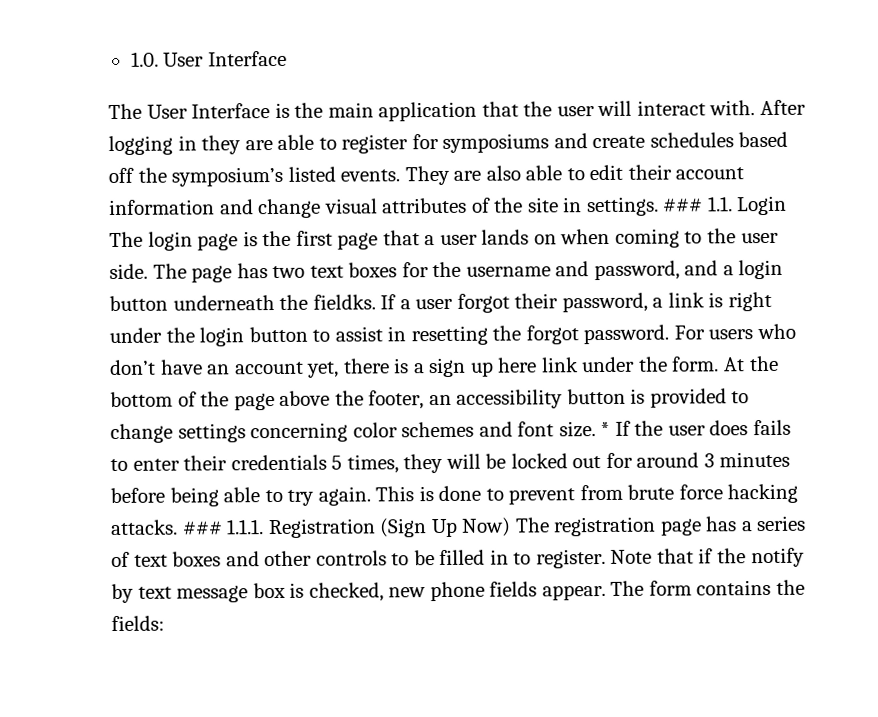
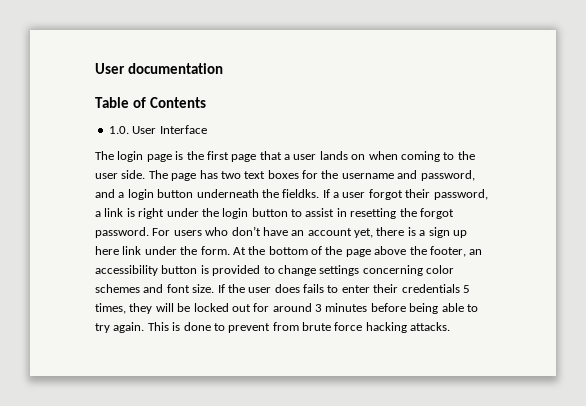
+ User documentation
+ Table of Contents
- The User Interface is the main application that the user will interact with. After logging in they are able to register for symposiums and create schedules based off the symposium’s listed events. They are also able to edit their account information and change visual attributes of the site in settings. ### 1.1. Login The login page is the first page that a user lands on when coming to the user side.
+ The login page is the first page that a user lands on when coming to the user side.
- * If the user does fails to enter their credentials 5 times, they will be locked out for around 3 minutes before being able to try again.
+ If the user does fails to enter their credentials 5 times, they will be locked out for around 3 minutes before being able to try again.
- ### 1.1.1. Registration (Sign Up Now) The registration page has a series of text boxes and other controls to be filled in to register. Note that if the notify by text message box is checked, new phone fields appear. The form contains the fields:

